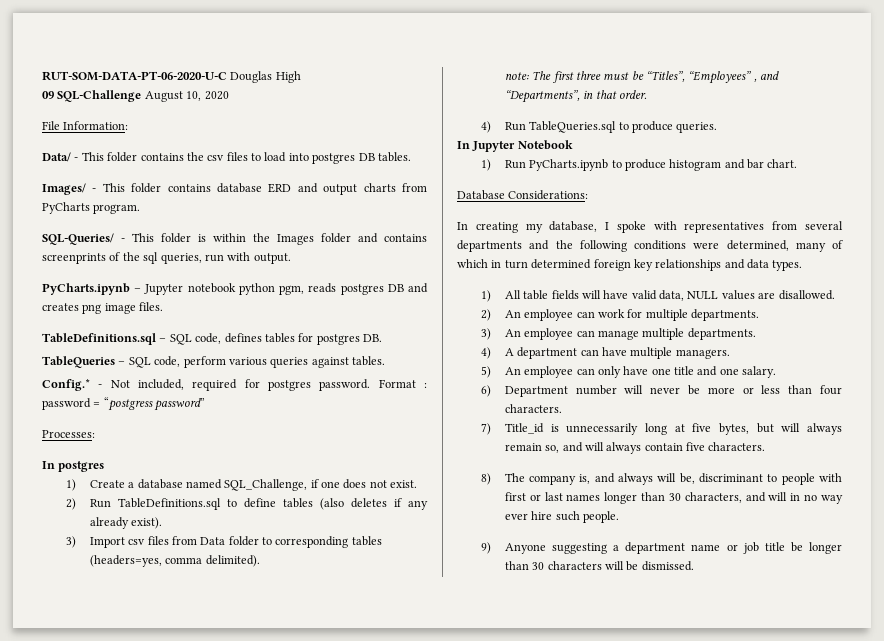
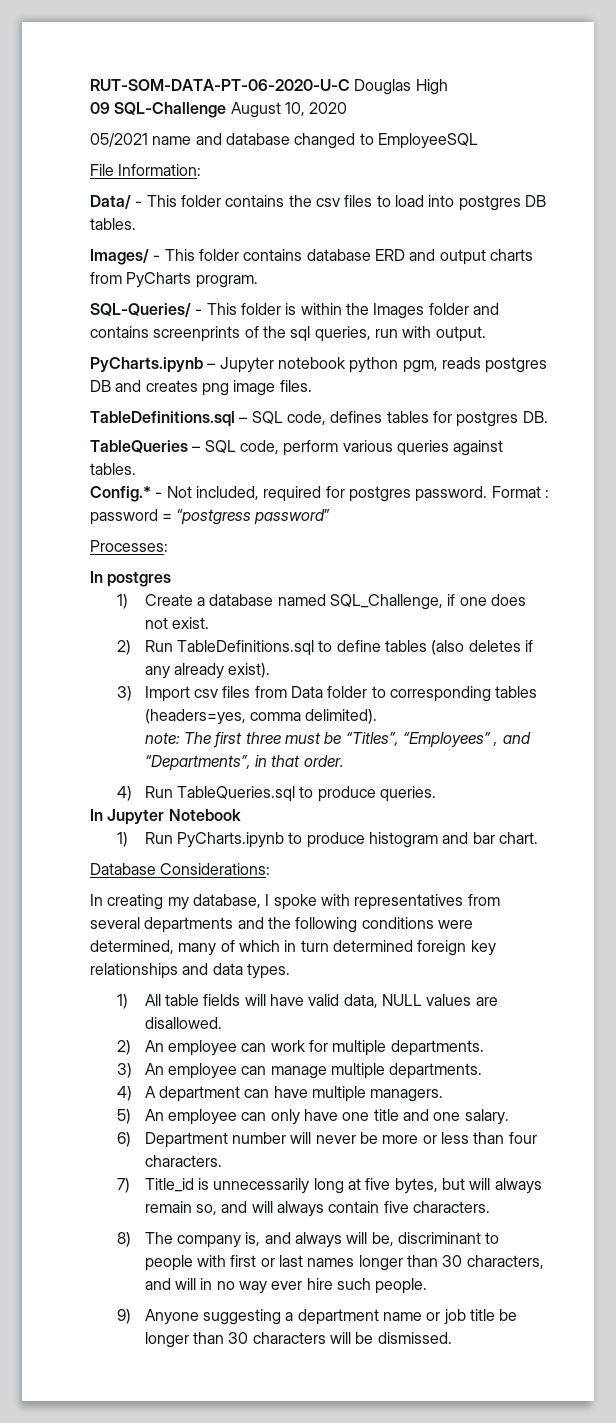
+ 05/2021 name and database changed to EmployeeSQL

